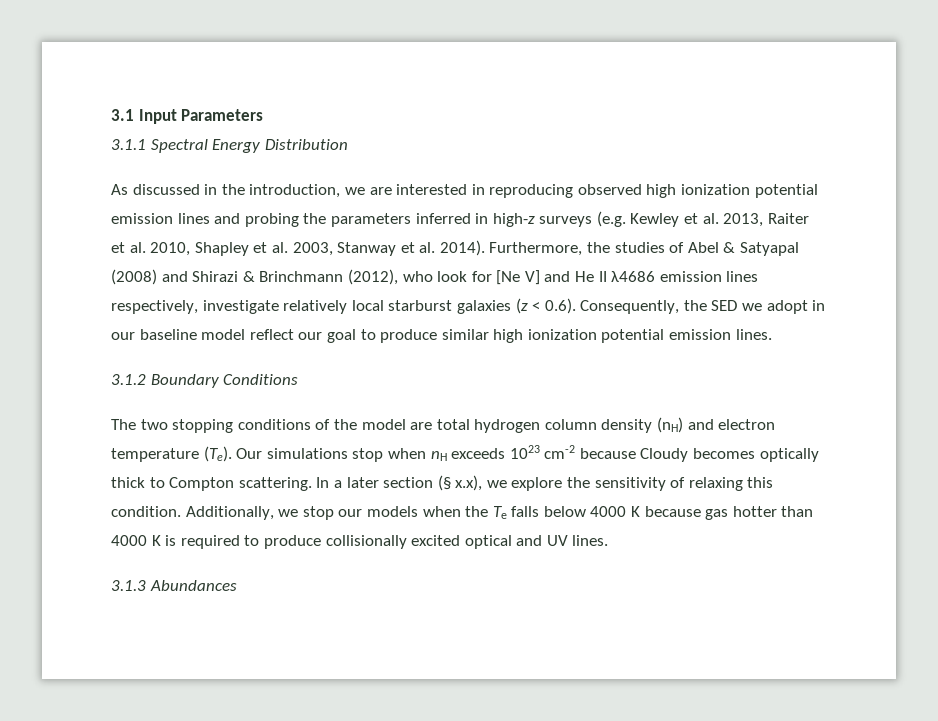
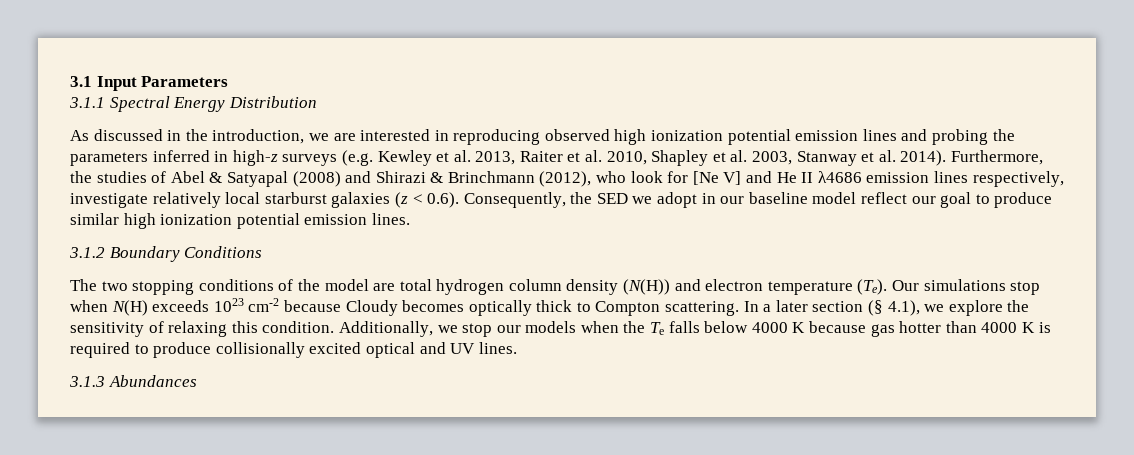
- The two stopping conditions of the model are total hydrogen column density (nH) and electron temperature (Te). Our simulations stop when nH exceeds 1023 cm-2 because Cloudy becomes optically thick to Compton scattering.
+ The two stopping conditions of the model are total hydrogen column density (N(H)) and electron temperature (Te). Our simulations stop when N(H) exceeds 1023 cm-2 because Cloudy becomes optically thick to Compton scattering.
- In a later section (§ x.x), we explore the sensitivity of relaxing this condition.
+ In a later section (§ 4.1), we explore the sensitivity of relaxing this condition.

